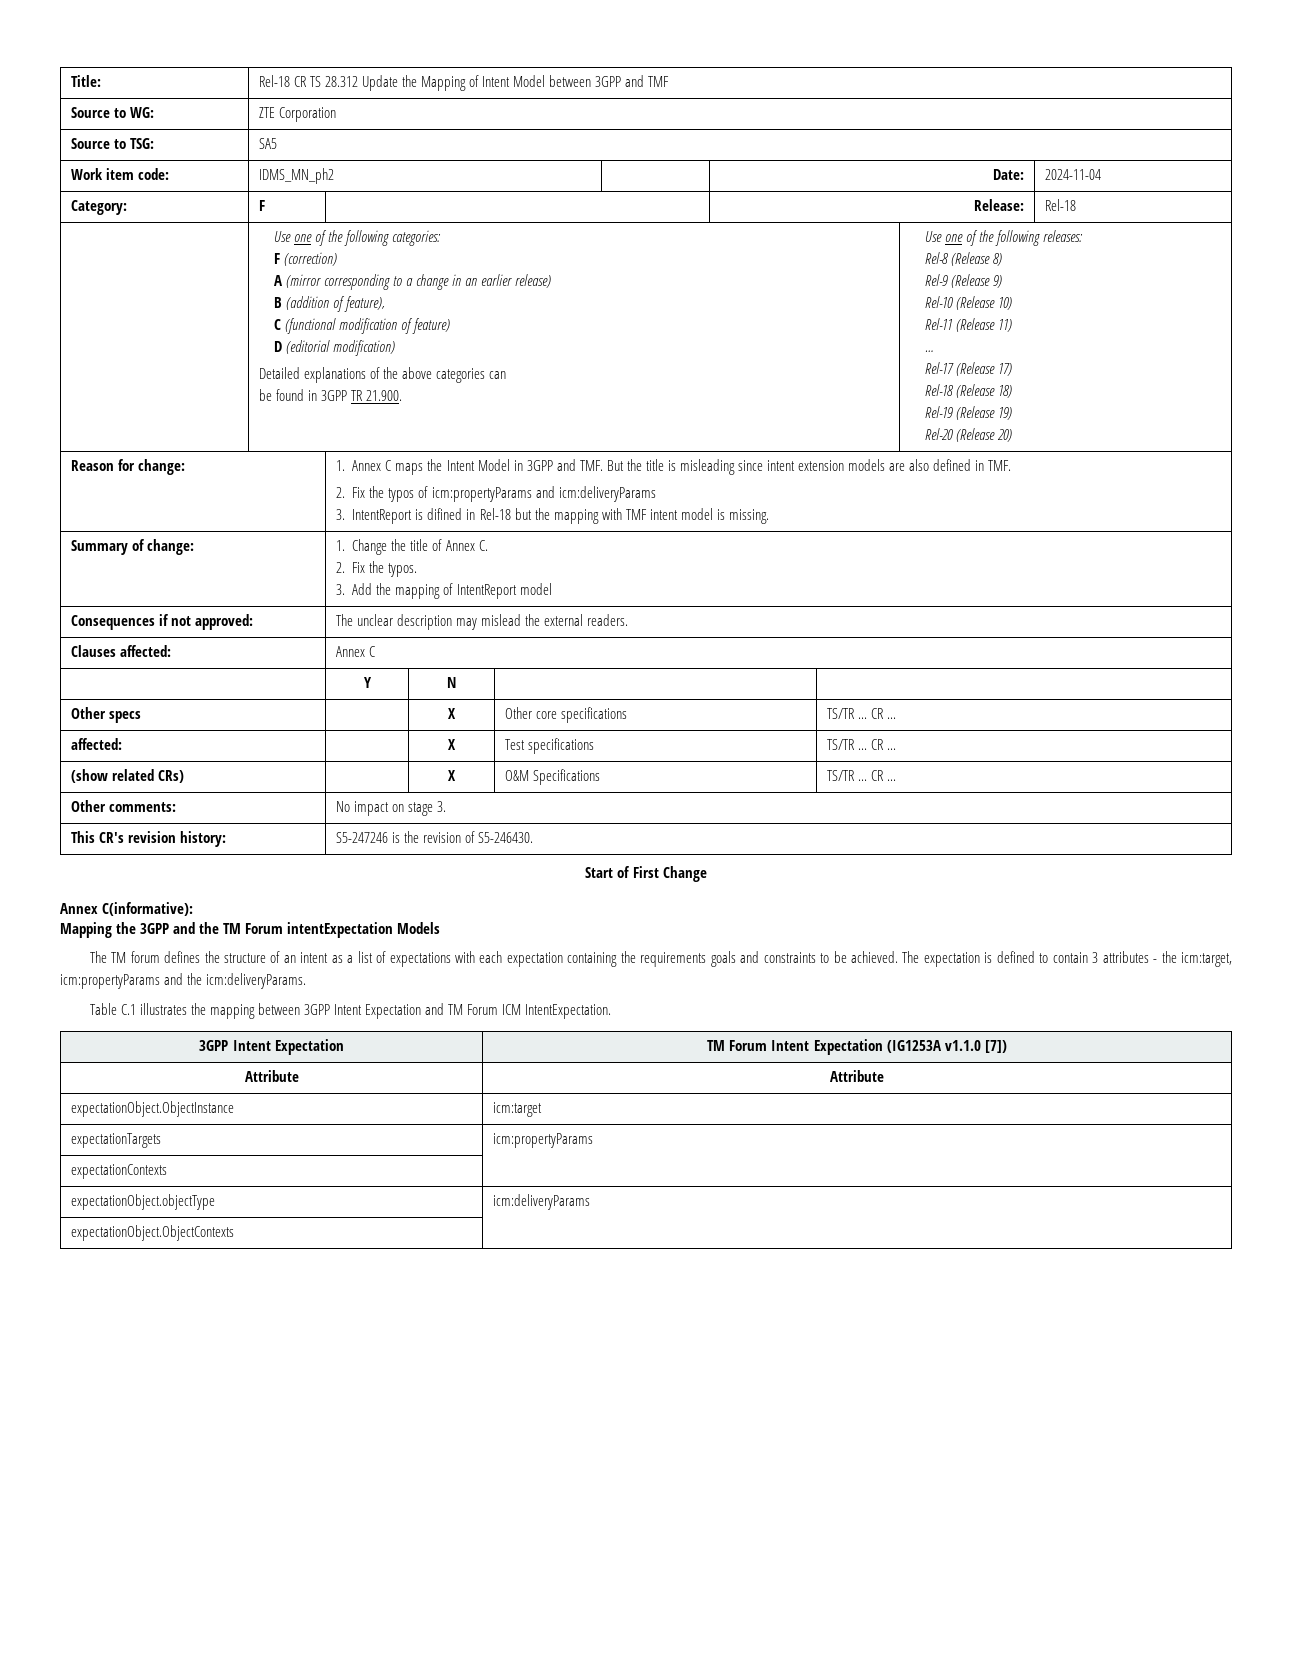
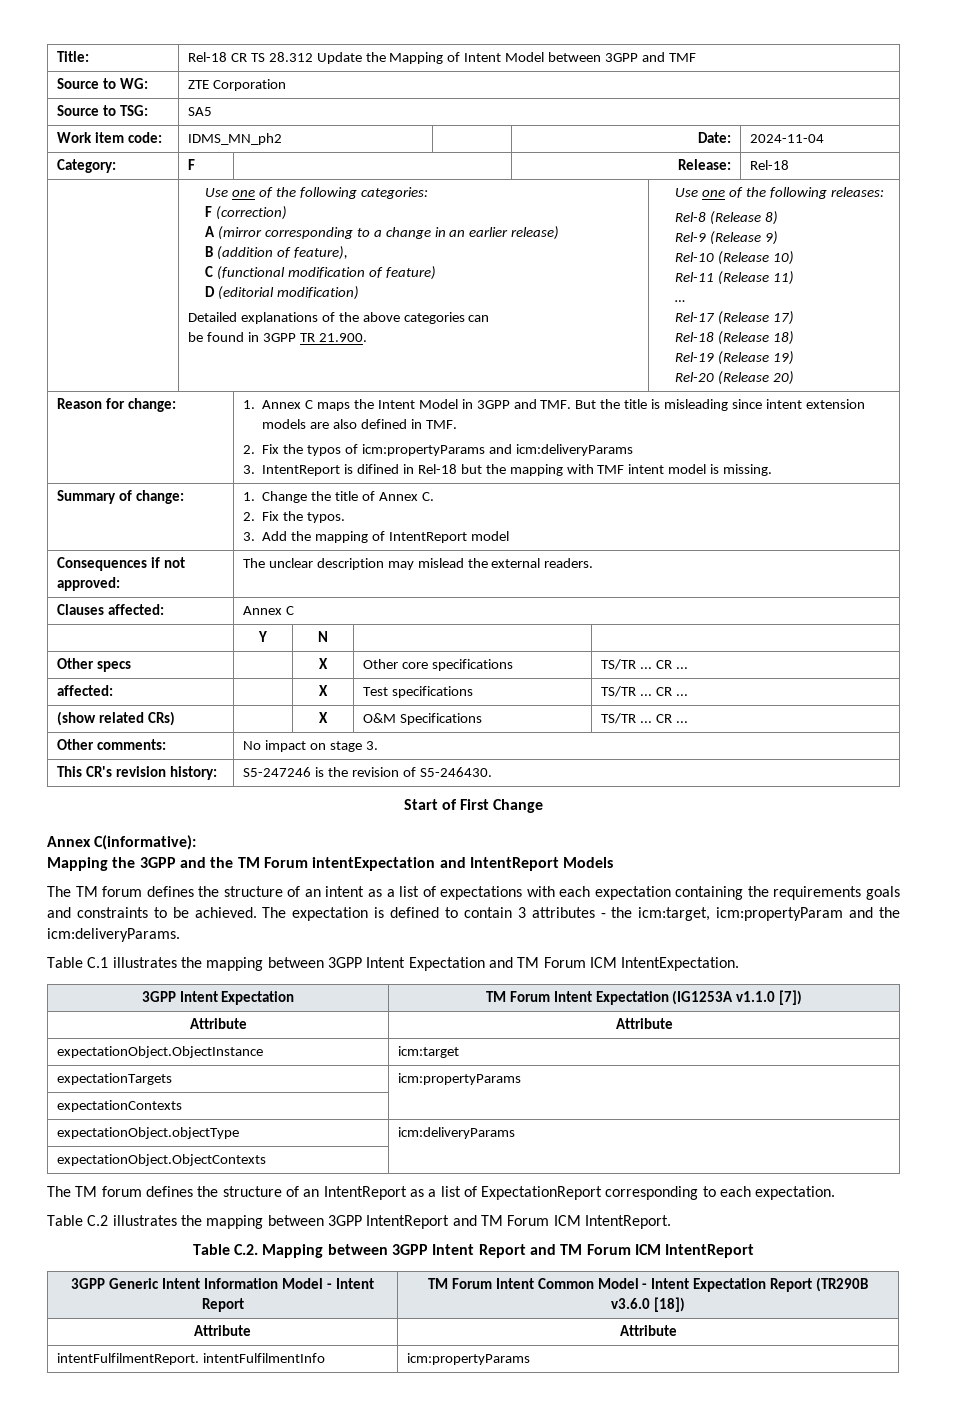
- Mapping the 3GPP and the TM Forum intentExpectation Models
+ Mapping the 3GPP and the TM Forum intentExpectation and IntentReport Models
- The expectation is defined to contain 3 attributes - the icm:target, icm:propertyParams and the icm:deliveryParams.
+ The expectation is defined to contain 3 attributes - the icm:target, icm:propertyParam and the icm:deliveryParams.
+ The TM forum defines the structure of an IntentReport as a list of ExpectationReport corresponding to each expectation.
+ Table C.2 illustrates the mapping between 3GPP IntentReport and TM Forum ICM IntentReport.
+ Table C.2. Mapping between 3GPP Intent Report and TM Forum ICM IntentReport
+ 3GPP Generic Intent Information Model - Intent Report | TM Forum Intent Common Model - Intent Expectation Report (TR290B v3.6.0 [18])
+ Attribute | Attribute
+ intentFulfilmentReport. intentFulfilmentInfo | icm:propertyParams

